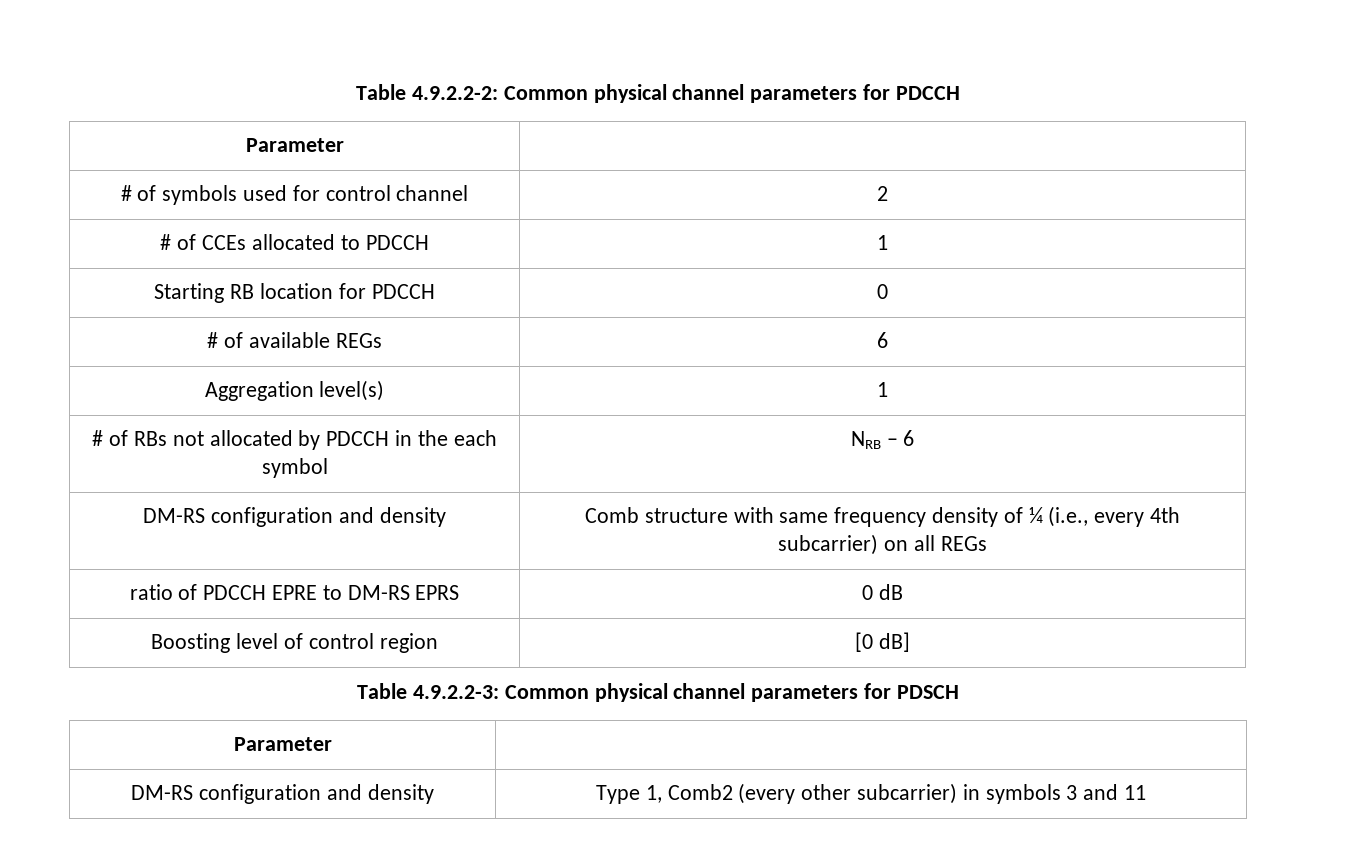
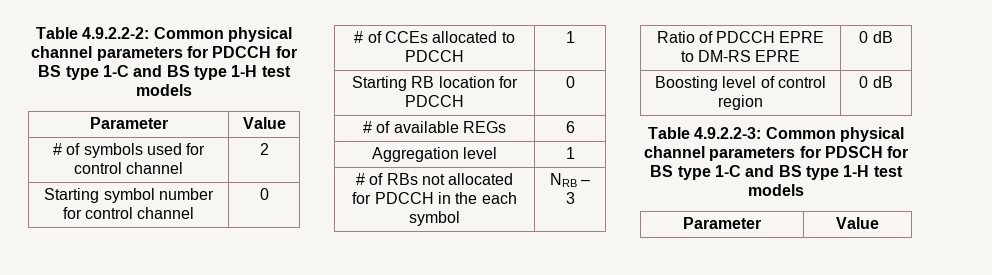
- Table 4.9.2.2-2: Common physical channel parameters for PDCCH
- Parameter |
+ Table 4.9.2.2-2: Common physical channel parameters for PDCCH for BS type 1-C and BS type 1-H test models
+ Parameter | Value
+ Starting symbol number for control channel | 0
- Aggregation level(s) | 1
+ Aggregation level | 1
- # of RBs not allocated by PDCCH in the each symbol | NRB – 6
- DM-RS configuration and density | Comb structure with same frequency density of ¼ (i.e., every 4th subcarrier) on all REGs
- ratio of PDCCH EPRE to DM-RS EPRS | 0 dB
+ # of RBs not allocated for PDCCH in the each symbol | NRB – 3
+ Ratio of PDCCH EPRE to DM-RS EPRE | 0 dB
- Boosting level of control region | [0 dB]
+ Boosting level of control region | 0 dB
- Table 4.9.2.2-3: Common physical channel parameters for PDSCH
- Parameter |
- DM-RS configuration and density | Type 1, Comb2 (every other subcarrier) in symbols 3 and 11
+ Table 4.9.2.2-3: Common physical channel parameters for PDSCH for BS type 1-C and BS type 1-H test models
+ Parameter | Value

